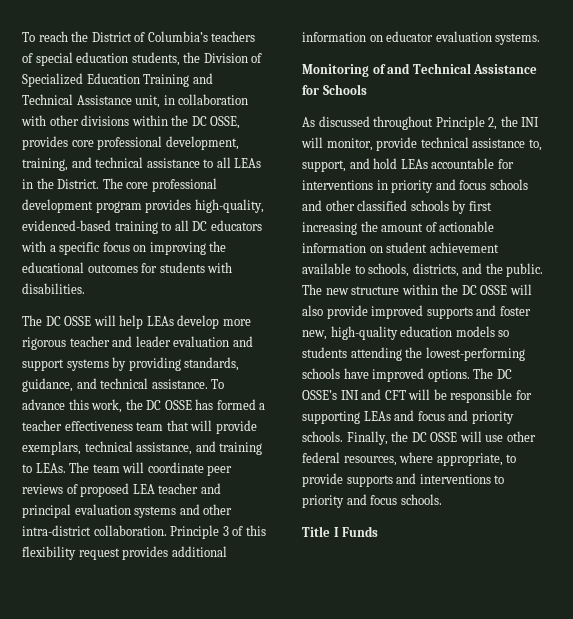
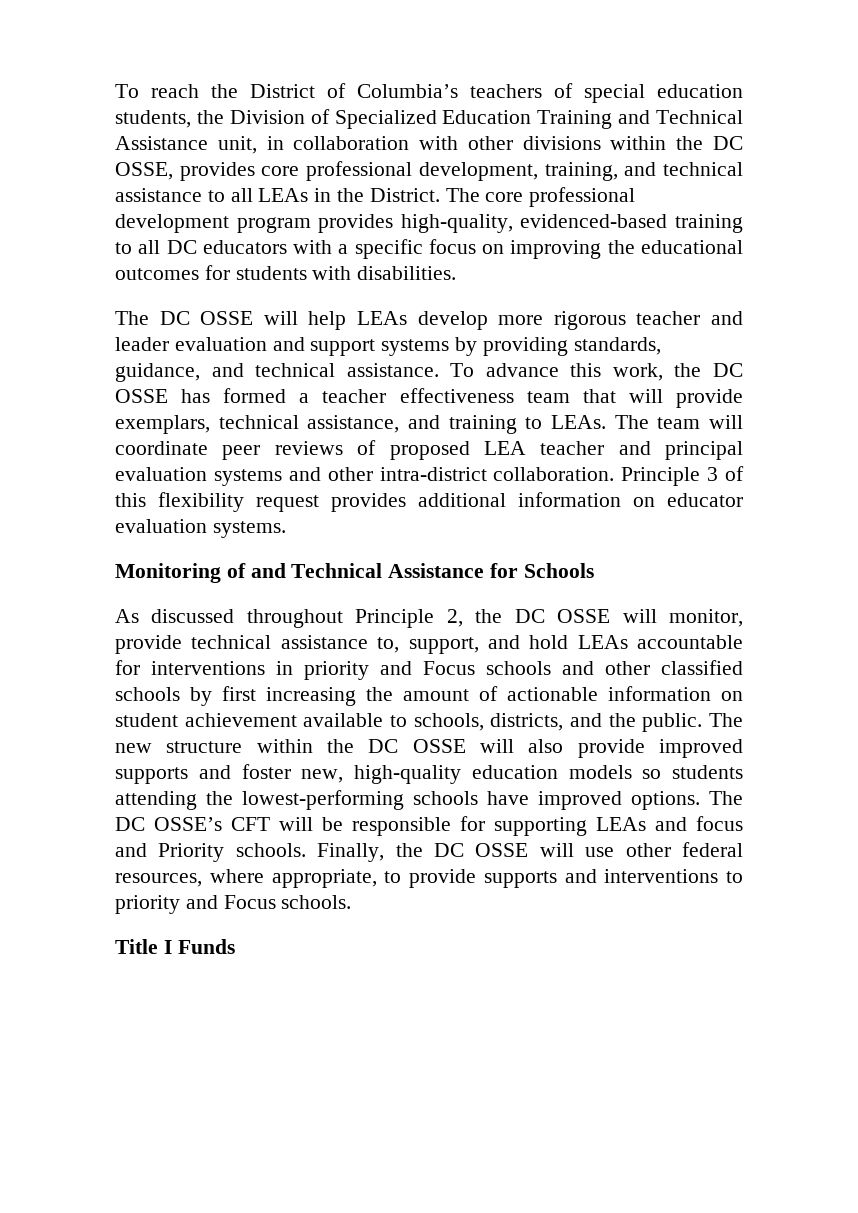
- As discussed throughout Principle 2, the INI will monitor, provide technical assistance to, support, and hold LEAs accountable for interventions in priority and focus schools and other classified schools by first increasing the amount of actionable information on student achievement available to schools, districts, and the public.
+ As discussed throughout Principle 2, the DC OSSE will monitor, provide technical assistance to, support, and hold LEAs accountable for interventions in priority and Focus schools and other classified schools by first increasing the amount of actionable information on student achievement available to schools, districts, and the public.
- The DC OSSE’s INI and CFT will be responsible for supporting LEAs and focus and priority schools.
+ The DC OSSE’s CFT will be responsible for supporting LEAs and focus and Priority schools.
- Finally, the DC OSSE will use other federal resources, where appropriate, to provide supports and interventions to priority and focus schools.
+ Finally, the DC OSSE will use other federal resources, where appropriate, to provide supports and interventions to priority and Focus schools.

